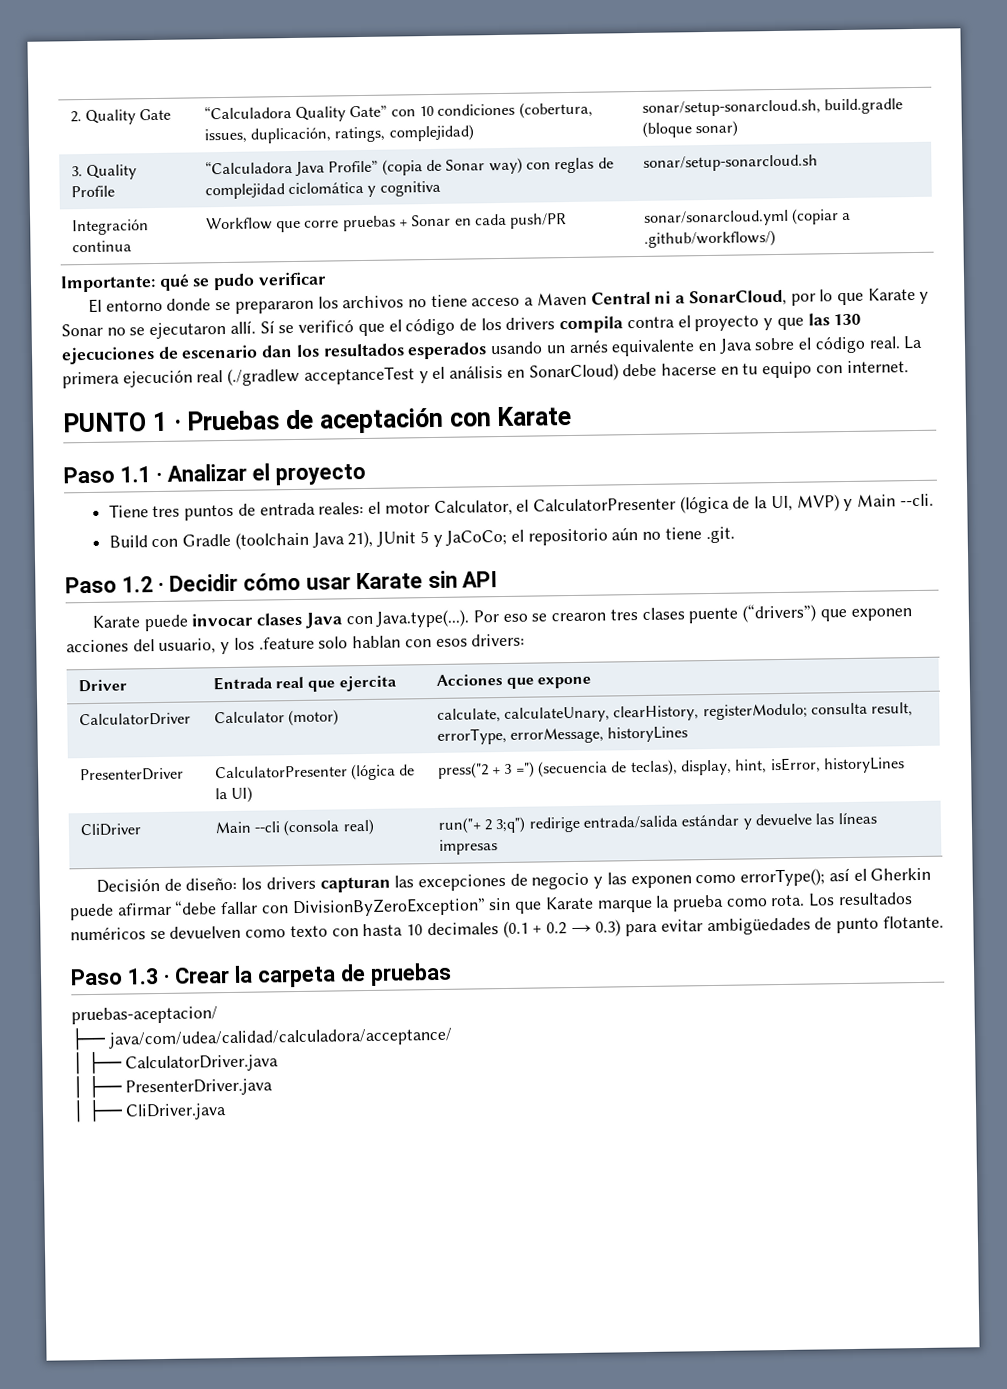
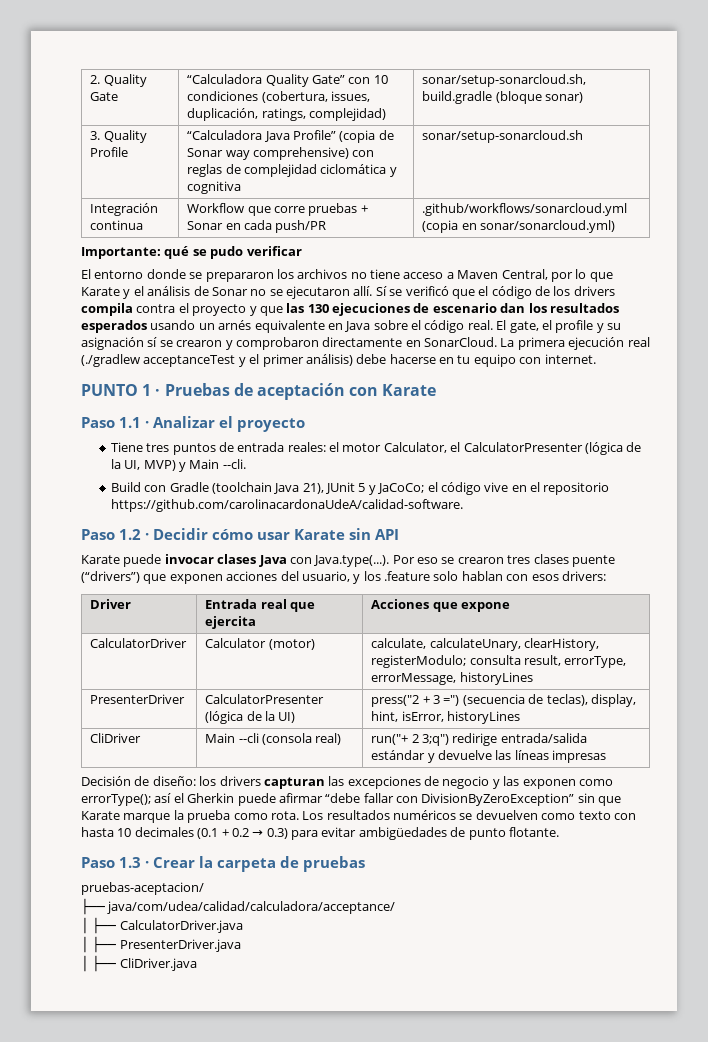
- 3. Quality Profile | “Calculadora Java Profile” (copia de Sonar way) con reglas de complejidad ciclomática y cognitiva | sonar/setup-sonarcloud.sh
+ 3. Quality Profile | “Calculadora Java Profile” (copia de Sonar way comprehensive) con reglas de complejidad ciclomática y cognitiva | sonar/setup-sonarcloud.sh
- Integración continua | Workflow que corre pruebas + Sonar en cada push/PR | sonar/sonarcloud.yml (copiar a .github/workflows/)
+ Integración continua | Workflow que corre pruebas + Sonar en cada push/PR | .github/workflows/sonarcloud.yml (copia en sonar/sonarcloud.yml)
- El entorno donde se prepararon los archivos no tiene acceso a Maven Central ni a SonarCloud, por lo que Karate y Sonar no se ejecutaron allí.
+ El entorno donde se prepararon los archivos no tiene acceso a Maven Central, por lo que Karate y el análisis de Sonar no se ejecutaron allí.
+ El gate, el profile y su asignación sí se crearon y comprobaron directamente en SonarCloud.
- La primera ejecución real (./gradlew acceptanceTest y el análisis en SonarCloud) debe hacerse en tu equipo con internet.
+ La primera ejecución real (./gradlew acceptanceTest y el primer análisis) debe hacerse en tu equipo con internet.
- Build con Gradle (toolchain Java 21), JUnit 5 y JaCoCo; el repositorio aún no tiene .git.
+ Build con Gradle (toolchain Java 21), JUnit 5 y JaCoCo; el código vive en el repositorio https://github.com/carolinacardonaUdeA/calidad-software.

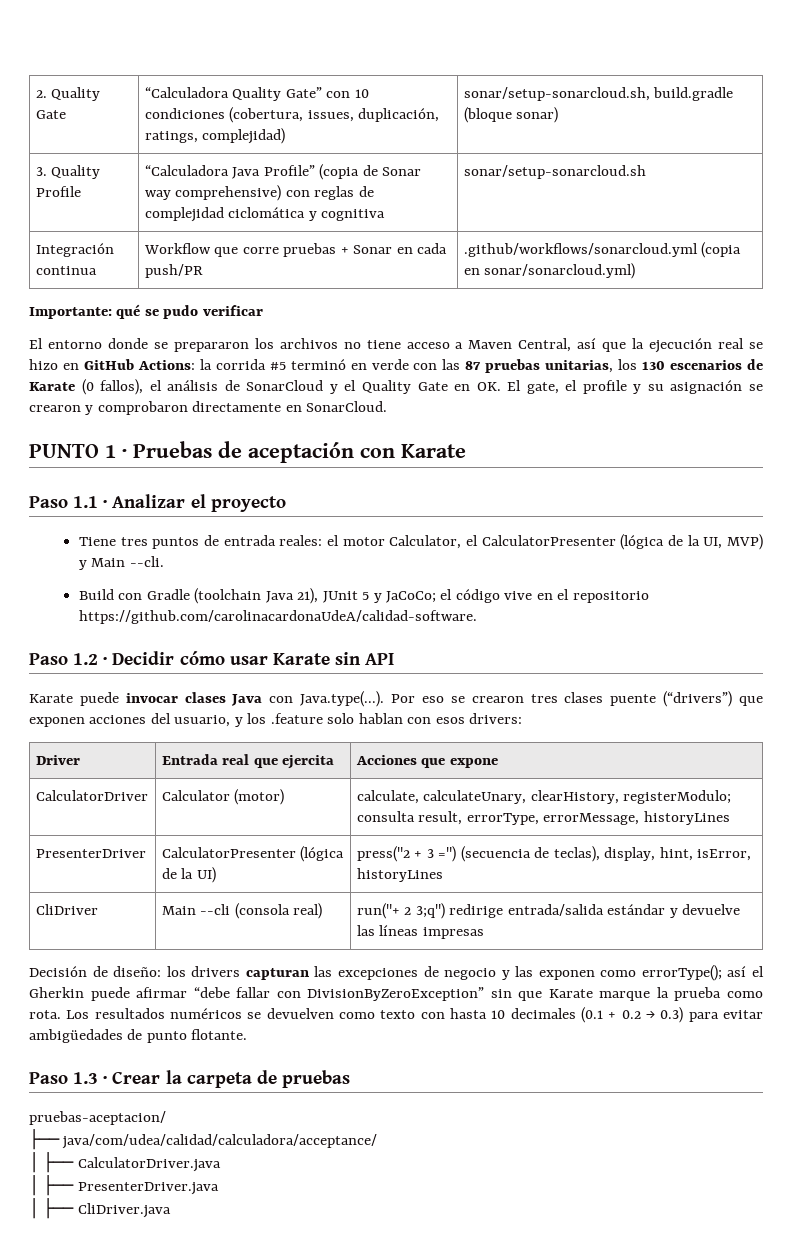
- El entorno donde se prepararon los archivos no tiene acceso a Maven Central, por lo que Karate y el análisis de Sonar no se ejecutaron allí. Sí se verificó que el código de los drivers compila contra el proyecto y que las 130 ejecuciones de escenario dan los resultados esperados usando un arnés equivalente en Java sobre el código real. El gate, el profile y su asignación sí se crearon y comprobaron directamente en SonarCloud. La primera ejecución real (./gradlew acceptanceTest y el primer análisis) debe hacerse en tu equipo con internet.
+ El entorno donde se prepararon los archivos no tiene acceso a Maven Central, así que la ejecución real se hizo en GitHub Actions: la corrida #5 terminó en verde con las 87 pruebas unitarias, los 130 escenarios de Karate (0 fallos), el análisis de SonarCloud y el Quality Gate en OK. El gate, el profile y su asignación se crearon y comprobaron directamente en SonarCloud.

